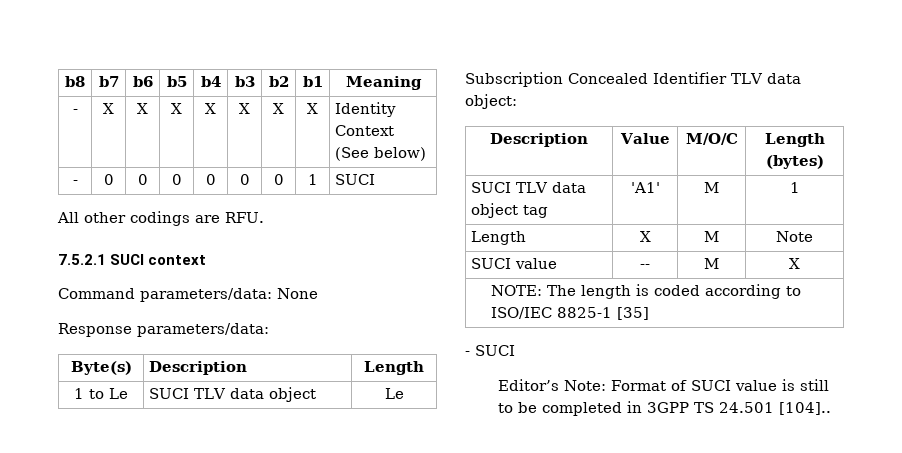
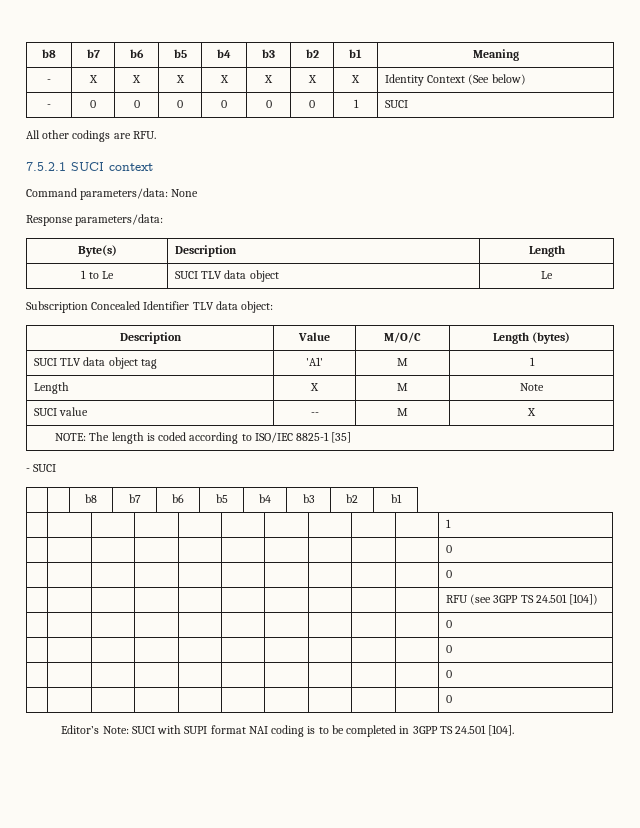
- Editor’s Note: Format of SUCI value is still to be completed in 3GPP TS 24.501 [104]..
+ | | b8 | b7 | b6 | b5 | b4 | b3 | b2 | b1
+ | | | | | | | | | | 1
+ | | | | | | | | | | 0
+ | | | | | | | | | | 0
+ | | | | | | | | | | RFU (see 3GPP TS 24.501 [104])
+ | | | | | | | | | | 0
+ | | | | | | | | | | 0
+ | | | | | | | | | | 0
+ | | | | | | | | | | 0
+ Editor’s Note: SUCI with SUPI format NAI coding is to be completed in 3GPP TS 24.501 [104].

